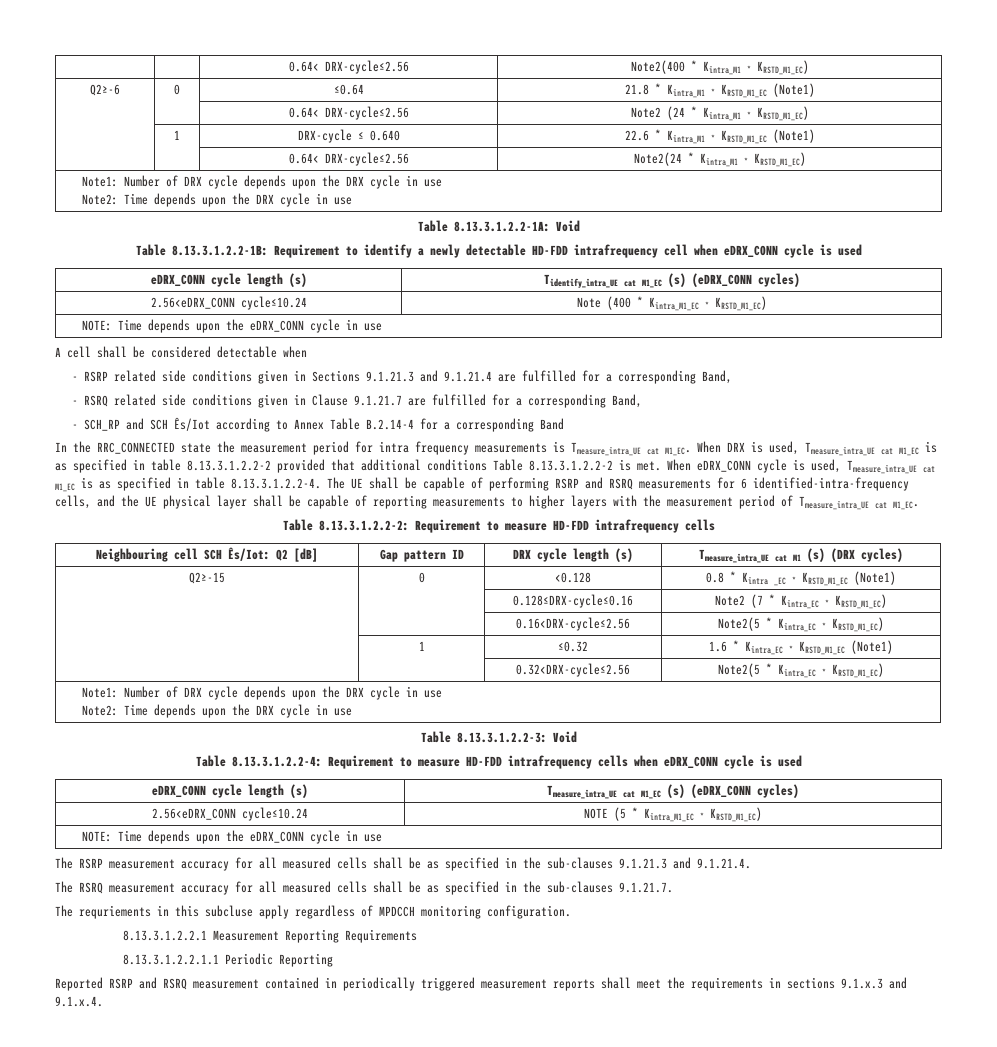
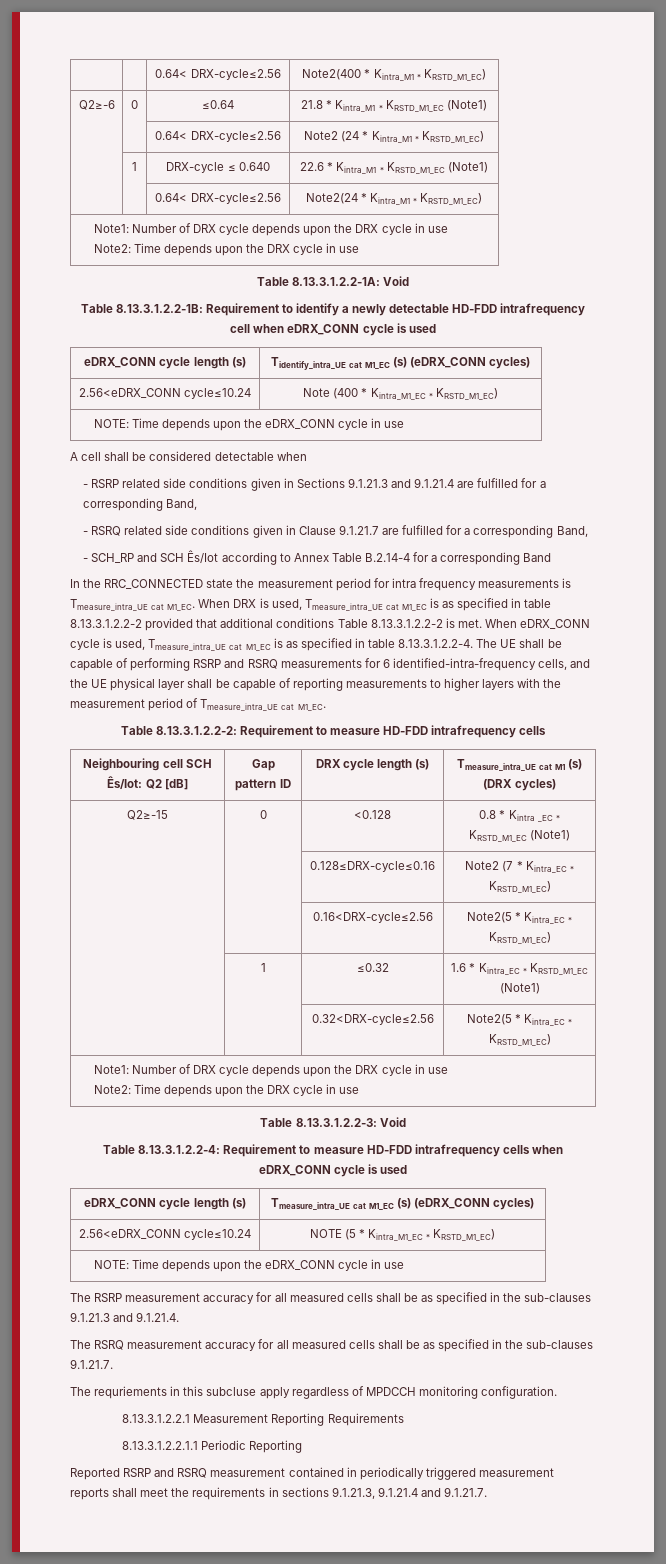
- Reported RSRP and RSRQ measurement contained in periodically triggered measurement reports shall meet the requirements in sections 9.1.x.3 and 9.1.x.4.
+ Reported RSRP and RSRQ measurement contained in periodically triggered measurement reports shall meet the requirements in sections 9.1.21.3, 9.1.21.4 and 9.1.21.7.

